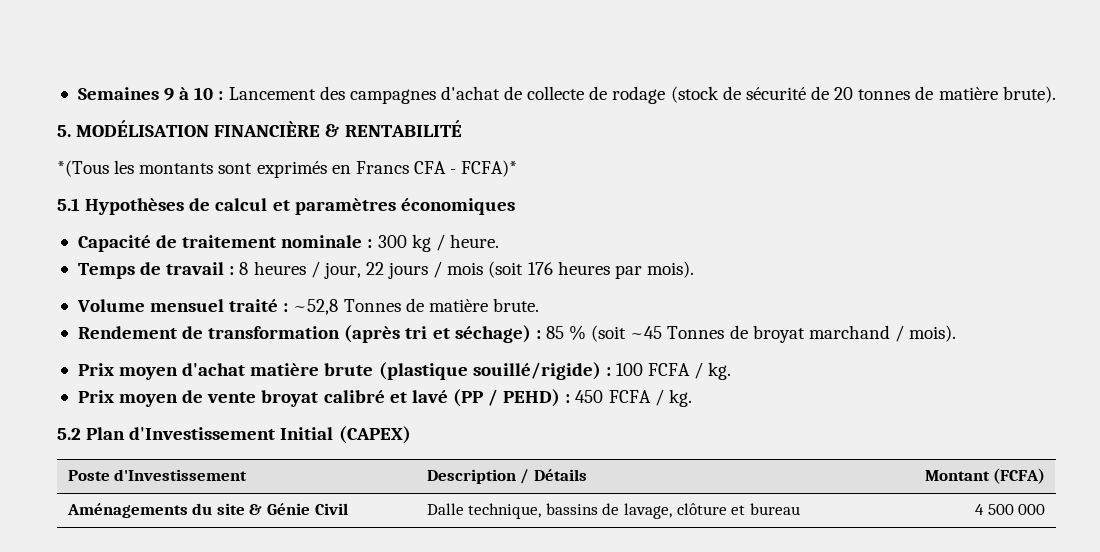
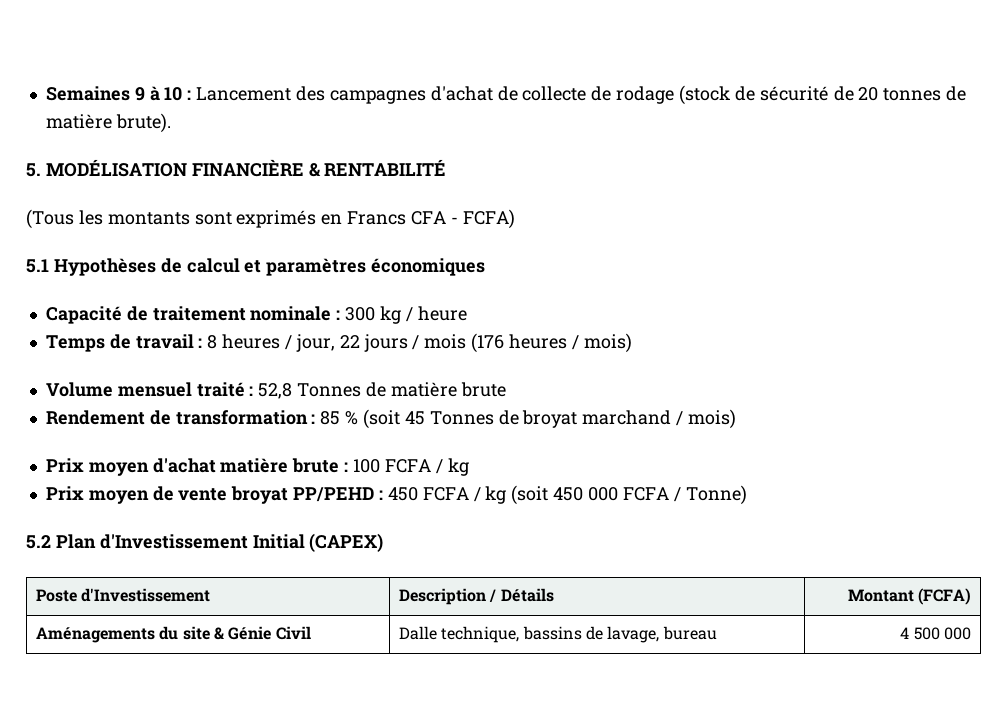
- *(Tous les montants sont exprimés en Francs CFA - FCFA)*
+ (Tous les montants sont exprimés en Francs CFA - FCFA)
- Capacité de traitement nominale : 300 kg / heure.
+ Capacité de traitement nominale : 300 kg / heure
- Temps de travail : 8 heures / jour, 22 jours / mois (soit 176 heures par mois).
+ Temps de travail : 8 heures / jour, 22 jours / mois (176 heures / mois)
- Volume mensuel traité : ~52,8 Tonnes de matière brute.
+ Volume mensuel traité : 52,8 Tonnes de matière brute
- Rendement de transformation (après tri et séchage) : 85 % (soit ~45 Tonnes de broyat marchand / mois).
+ Rendement de transformation : 85 % (soit 45 Tonnes de broyat marchand / mois)
- Prix moyen d'achat matière brute (plastique souillé/rigide) : 100 FCFA / kg.
+ Prix moyen d'achat matière brute : 100 FCFA / kg
- Prix moyen de vente broyat calibré et lavé (PP / PEHD) : 450 FCFA / kg.
+ Prix moyen de vente broyat PP/PEHD : 450 FCFA / kg (soit 450 000 FCFA / Tonne)
- Aménagements du site & Génie Civil | Dalle technique, bassins de lavage, clôture et bureau | 4 500 000
+ Aménagements du site & Génie Civil | Dalle technique, bassins de lavage, bureau | 4 500 000

